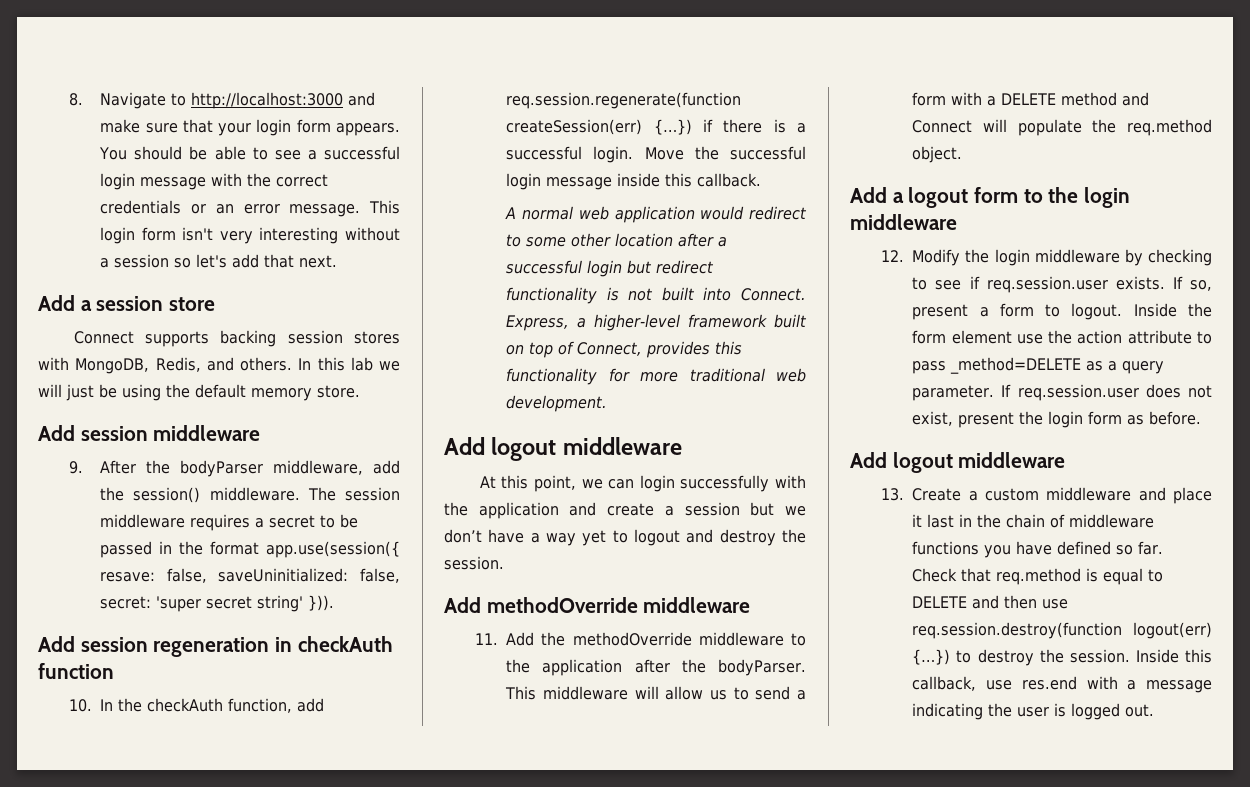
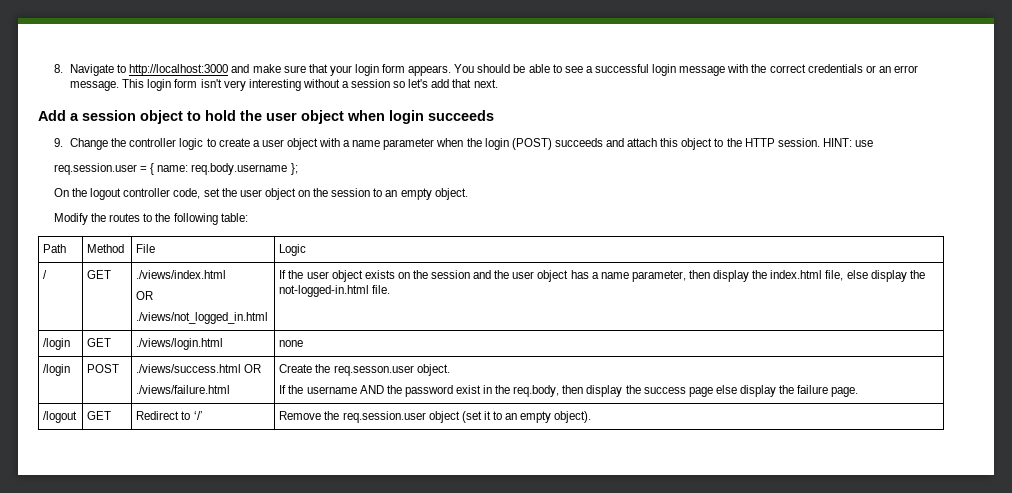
- Add a session store
- Connect supports backing session stores with MongoDB, Redis, and others. In this lab we will just be using the default memory store.
- Add session middleware
- 9. After the bodyParser middleware, add the session() middleware. The session middleware requires a secret to be passed in the format app.use(session({ resave: false, saveUninitialized: false, secret: 'super secret string' })).
- Add session regeneration in checkAuth function
- 10. In the checkAuth function, add req.session.regenerate(function createSession(err) {…}) if there is a successful login. Move the successful login message inside this callback.
- A normal web application would redirect to some other location after a successful login but redirect functionality is not built into Connect. Express, a higher-level framework built on top of Connect, provides this functionality for more traditional web development.
- Add logout middleware
- At this point, we can login successfully with the application and create a session but we don’t have a way yet to logout and destroy the session.
- Add methodOverride middleware
- 11. Add the methodOverride middleware to the application after the bodyParser. This middleware will allow us to send a form with a DELETE method and Connect will populate the req.method object.
- Add a logout form to the login middleware
- 12. Modify the login middleware by checking to see if req.session.user exists. If so, present a form to logout. Inside the form element use the action attribute to pass _method=DELETE as a query parameter. If req.session.user does not exist, present the login form as before.
- Add logout middleware
- 13. Create a custom middleware and place it last in the chain of middleware functions you have defined so far. Check that req.method is equal to DELETE and then use req.session.destroy(function logout(err) {…}) to destroy the session. Inside this callback, use res.end with a message indicating the user is logged out.
+ Add a session object to hold the user object when login succeeds
+ 9. Change the controller logic to create a user object with a name parameter when the login (POST) succeeds and attach this object to the HTTP session. HINT: use
+ req.session.user = { name: req.body.username };
+ On the logout controller code, set the user object on the session to an empty object.
+ Modify the routes to the following table:
+ Path | Method | File | Logic
+ / | GET | ./views/index.html
+ OR
+ ./views/not_logged_in.html | If the user object exists on the session and the user object has a name parameter, then display the index.html file, else display the not-logged-in.html file.
+ /login | GET | ./views/login.html | none
+ /login | POST | ./views/success.html OR
+ ./views/failure.html | Create the req.sesson.user object.
+ If the username AND the password exist in the req.body, then display the success page else display the failure page.
+ /logout | GET | Redirect to ‘/’ | Remove the req.session.user object (set it to an empty object).

